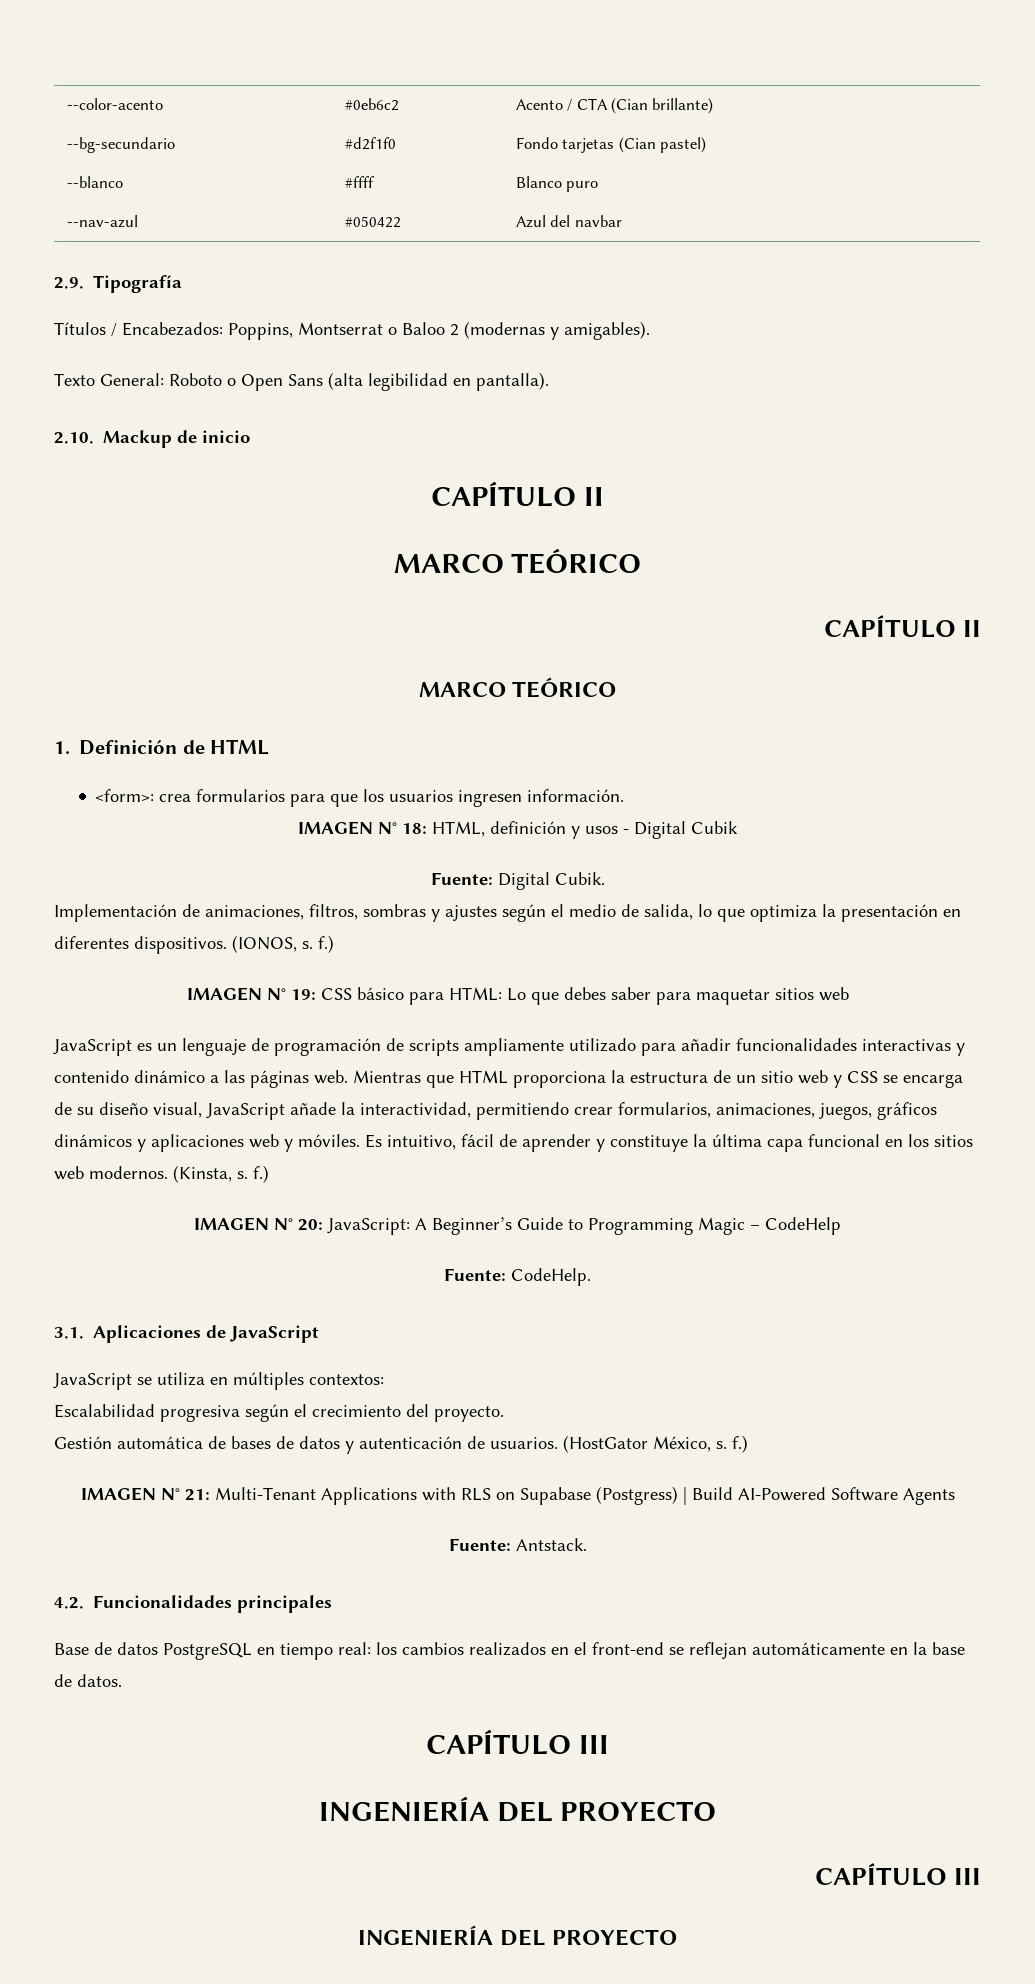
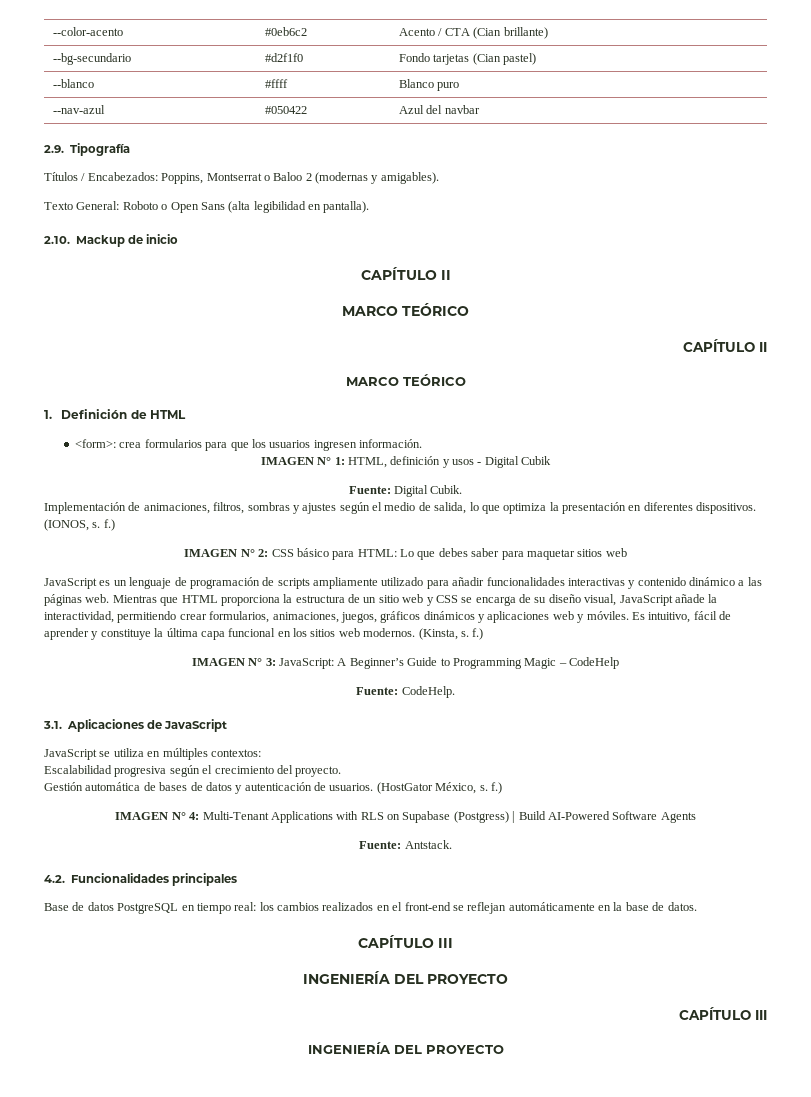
- IMAGEN N° 18: HTML, definición y usos - Digital Cubik
+ IMAGEN N° 1: HTML, definición y usos - Digital Cubik
- IMAGEN N° 19: CSS básico para HTML: Lo que debes saber para maquetar sitios web
+ IMAGEN N° 2: CSS básico para HTML: Lo que debes saber para maquetar sitios web
- IMAGEN N° 20: JavaScript: A Beginner’s Guide to Programming Magic – CodeHelp
+ IMAGEN N° 3: JavaScript: A Beginner’s Guide to Programming Magic – CodeHelp
- IMAGEN N° 21: Multi-Tenant Applications with RLS on Supabase (Postgress) | Build AI-Powered Software Agents
+ IMAGEN N° 4: Multi-Tenant Applications with RLS on Supabase (Postgress) | Build AI-Powered Software Agents

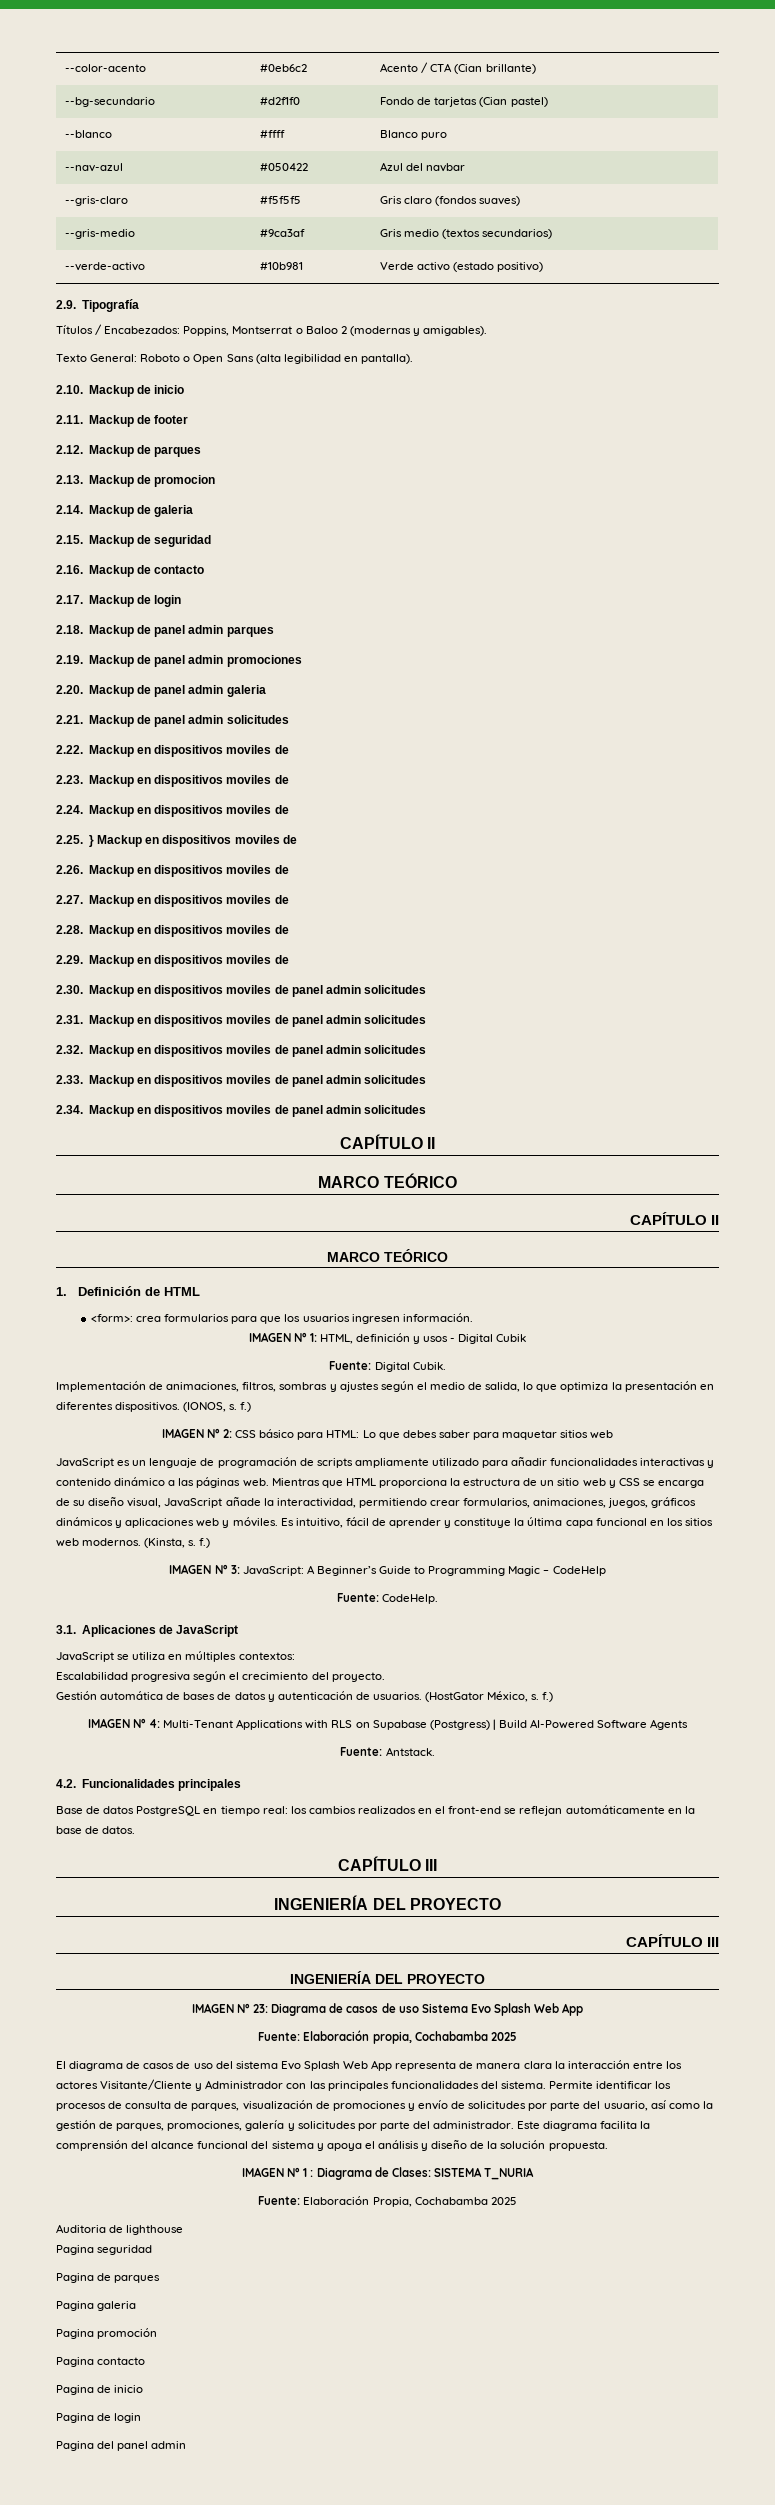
- --bg-secundario | #d2f1f0 | Fondo tarjetas (Cian pastel)
+ --bg-secundario | #d2f1f0 | Fondo de tarjetas (Cian pastel)
+ --gris-claro | #f5f5f5 | Gris claro (fondos suaves)
+ --gris-medio | #9ca3af | Gris medio (textos secundarios)
+ --verde-activo | #10b981 | Verde activo (estado positivo)
+ 2.11. Mackup de footer
+ 2.12. Mackup de parques
+ 2.13. Mackup de promocion
+ 2.14. Mackup de galeria
+ 2.15. Mackup de seguridad
+ 2.16. Mackup de contacto
+ 2.17. Mackup de login
+ 2.18. Mackup de panel admin parques
+ 2.19. Mackup de panel admin promociones
+ 2.20. Mackup de panel admin galeria
+ 2.21. Mackup de panel admin solicitudes
+ 2.22. Mackup en dispositivos moviles de
+ 2.23. Mackup en dispositivos moviles de
+ 2.24. Mackup en dispositivos moviles de
+ 2.25. } Mackup en dispositivos moviles de
+ 2.26. Mackup en dispositivos moviles de
+ 2.27. Mackup en dispositivos moviles de
+ 2.28. Mackup en dispositivos moviles de
+ 2.29. Mackup en dispositivos moviles de
+ 2.30. Mackup en dispositivos moviles de panel admin solicitudes
+ 2.31. Mackup en dispositivos moviles de panel admin solicitudes
+ 2.32. Mackup en dispositivos moviles de panel admin solicitudes
+ 2.33. Mackup en dispositivos moviles de panel admin solicitudes
+ 2.34. Mackup en dispositivos moviles de panel admin solicitudes
+ IMAGEN N° 23: Diagrama de casos de uso Sistema Evo Splash Web App
+ Fuente: Elaboración propia, Cochabamba 2025
+ El diagrama de casos de uso del sistema Evo Splash Web App representa de manera clara la interacción entre los actores Visitante/Cliente y Administrador con las principales funcionalidades del sistema. Permite identificar los procesos de consulta de parques, visualización de promociones y envío de solicitudes por parte del usuario, así como la gestión de parques, promociones, galería y solicitudes por parte del administrador. Este diagrama facilita la comprensión del alcance funcional del sistema y apoya el análisis y diseño de la solución propuesta.
+ IMAGEN N° 1 : Diagrama de Clases: SISTEMA T_NURIA
+ Fuente: Elaboración Propia, Cochabamba 2025
+ Auditoria de lighthouse
+ Pagina seguridad
+ Pagina de parques
+ Pagina galeria
+ Pagina promoción
+ Pagina contacto
+ Pagina de inicio
+ Pagina de login
+ Pagina del panel admin

